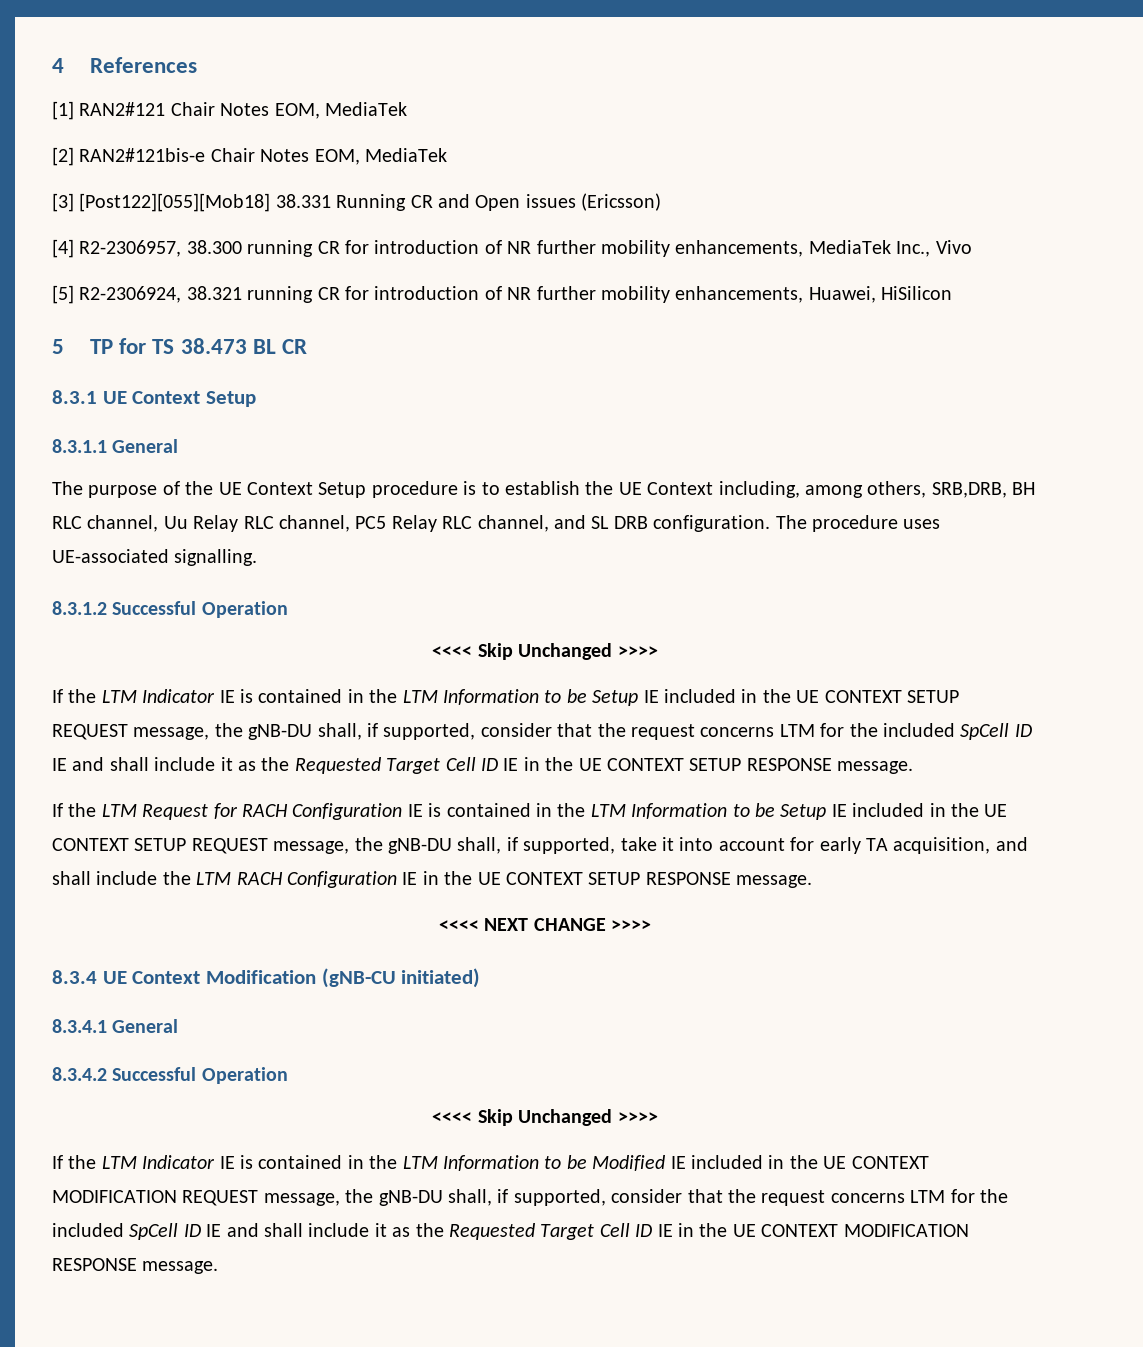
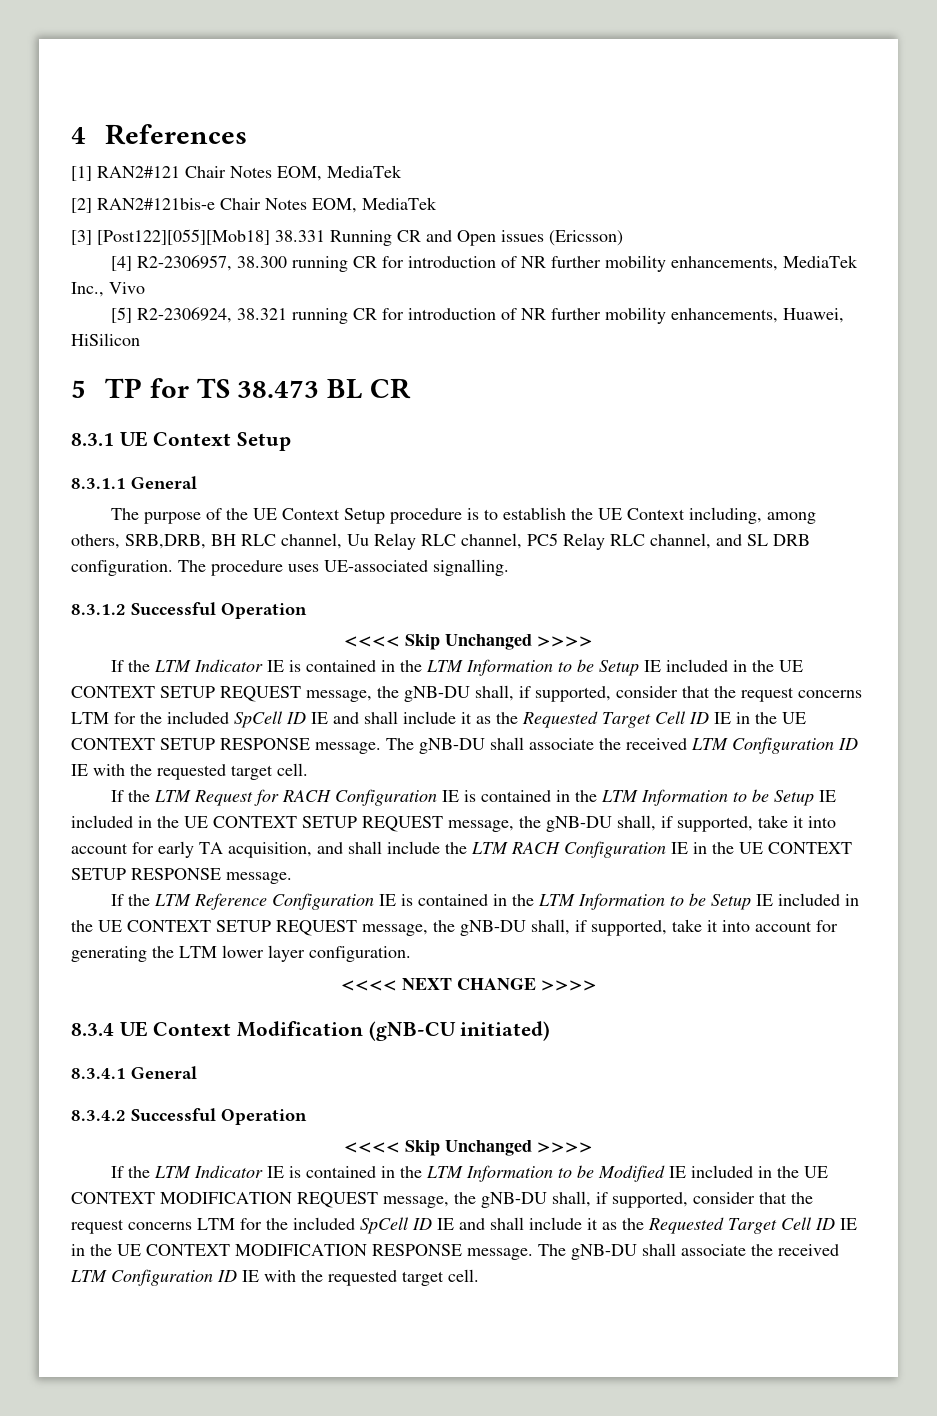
- If the LTM Indicator IE is contained in the LTM Information to be Setup IE included in the UE CONTEXT SETUP REQUEST message, the gNB-DU shall, if supported, consider that the request concerns LTM for the included SpCell ID IE and shall include it as the Requested Target Cell ID IE in the UE CONTEXT SETUP RESPONSE message.
+ If the LTM Indicator IE is contained in the LTM Information to be Setup IE included in the UE CONTEXT SETUP REQUEST message, the gNB-DU shall, if supported, consider that the request concerns LTM for the included SpCell ID IE and shall include it as the Requested Target Cell ID IE in the UE CONTEXT SETUP RESPONSE message. The gNB-DU shall associate the received LTM Configuration ID IE with the requested target cell.
+ If the LTM Reference Configuration IE is contained in the LTM Information to be Setup IE included in the UE CONTEXT SETUP REQUEST message, the gNB-DU shall, if supported, take it into account for generating the LTM lower layer configuration.
- If the LTM Indicator IE is contained in the LTM Information to be Modified IE included in the UE CONTEXT MODIFICATION REQUEST message, the gNB-DU shall, if supported, consider that the request concerns LTM for the included SpCell ID IE and shall include it as the Requested Target Cell ID IE in the UE CONTEXT MODIFICATION RESPONSE message.
+ If the LTM Indicator IE is contained in the LTM Information to be Modified IE included in the UE CONTEXT MODIFICATION REQUEST message, the gNB-DU shall, if supported, consider that the request concerns LTM for the included SpCell ID IE and shall include it as the Requested Target Cell ID IE in the UE CONTEXT MODIFICATION RESPONSE message. The gNB-DU shall associate the received LTM Configuration ID IE with the requested target cell.

